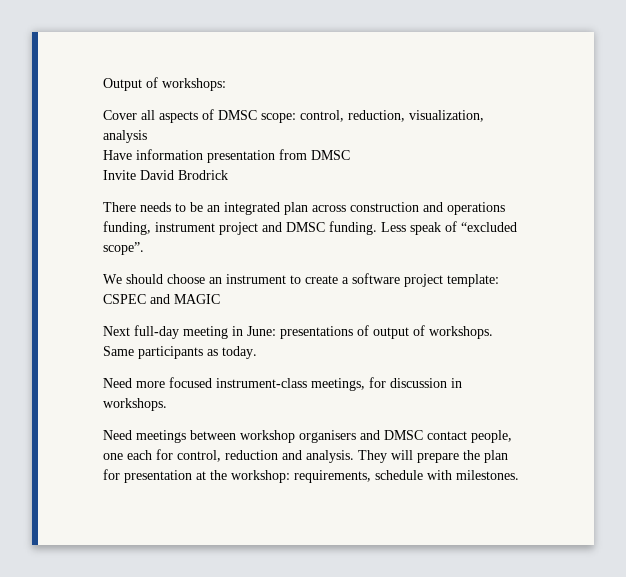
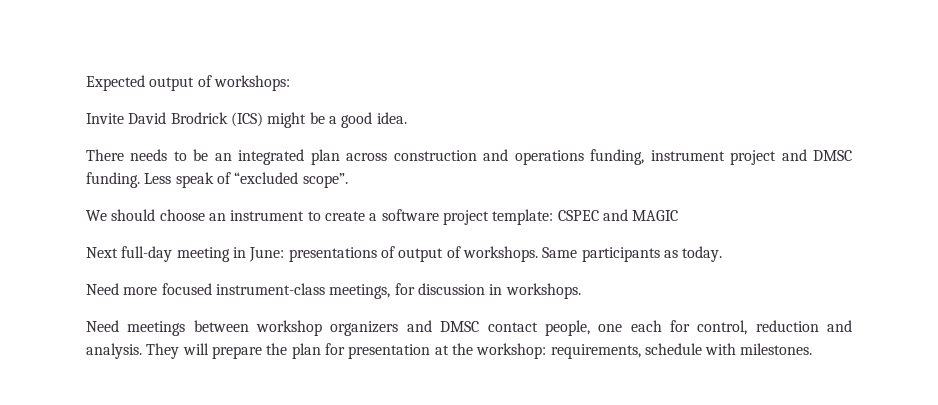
- Output of workshops:
+ Expected output of workshops:
- Cover all aspects of DMSC scope: control, reduction, visualization, analysis
- Have information presentation from DMSC
- Invite David Brodrick
+ Invite David Brodrick (ICS) might be a good idea.
- Need meetings between workshop organisers and DMSC contact people, one each for control, reduction and analysis.
+ Need meetings between workshop organizers and DMSC contact people, one each for control, reduction and analysis.

